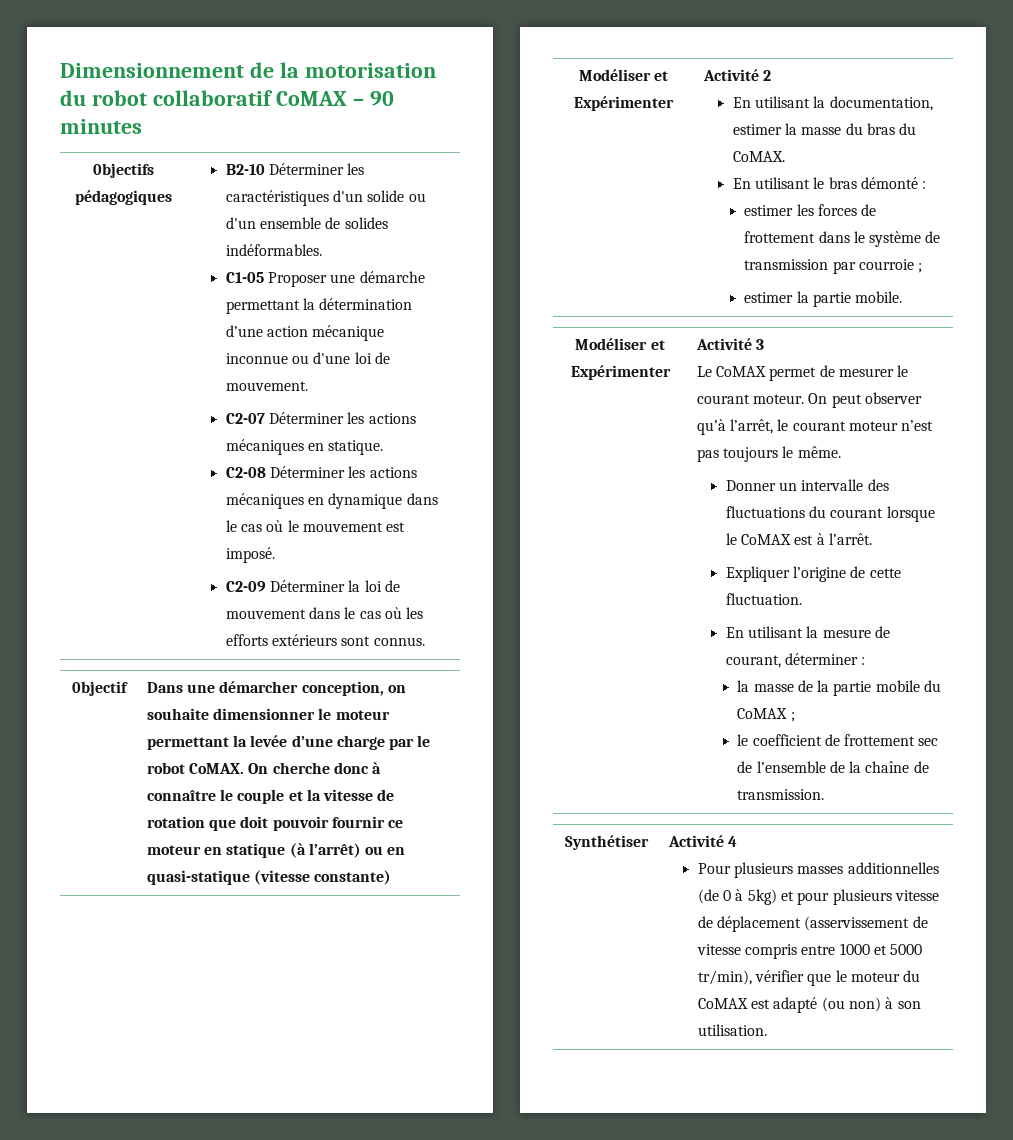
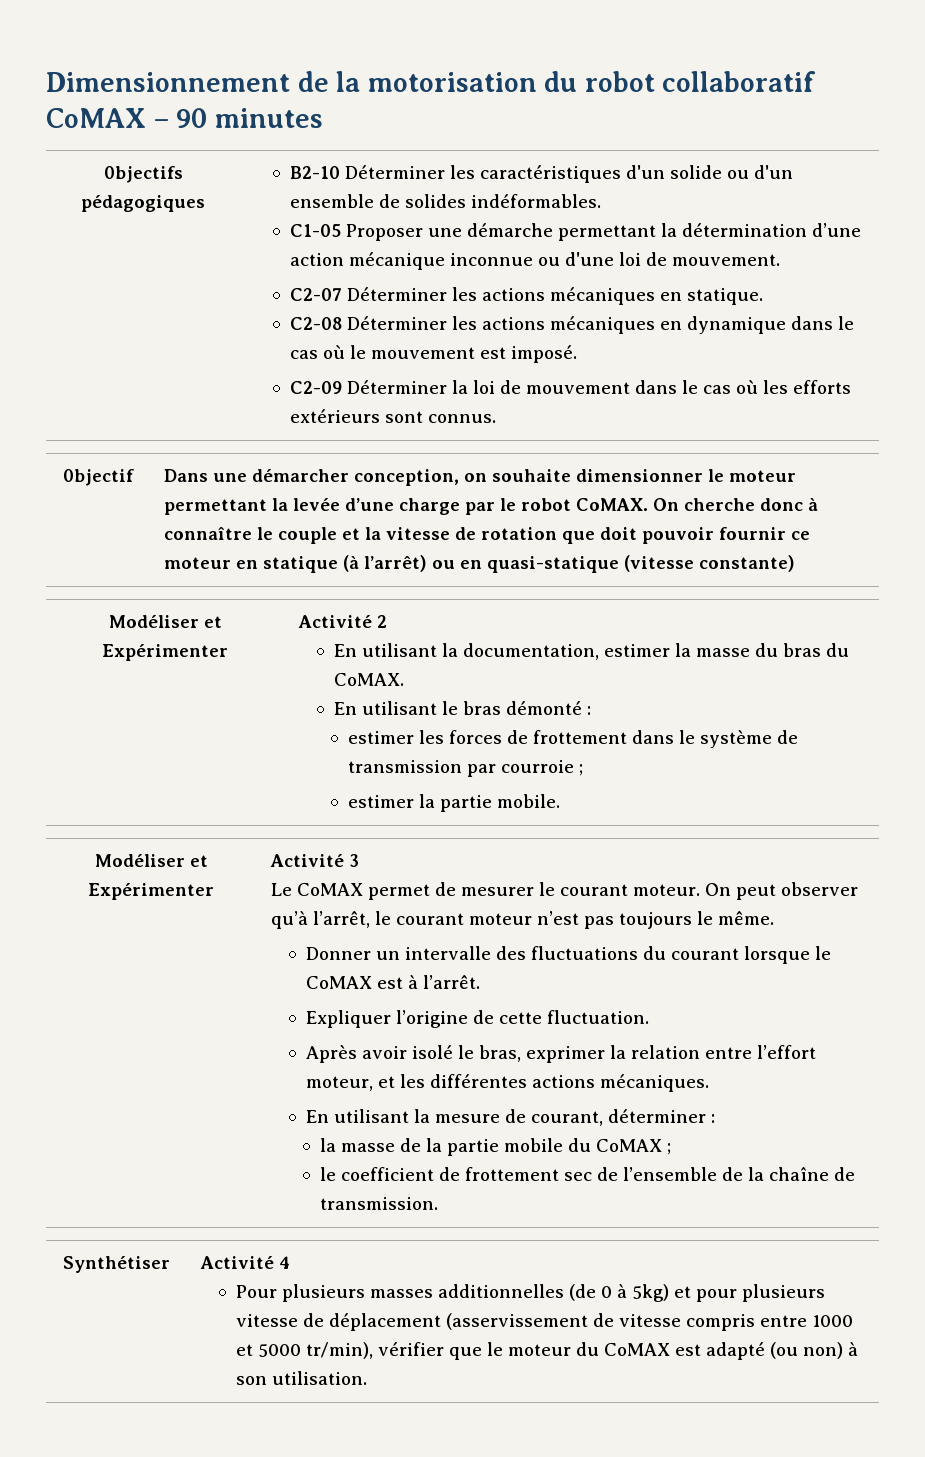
+ Après avoir isolé le bras, exprimer la relation entre l’effort moteur, et les différentes actions mécaniques.

